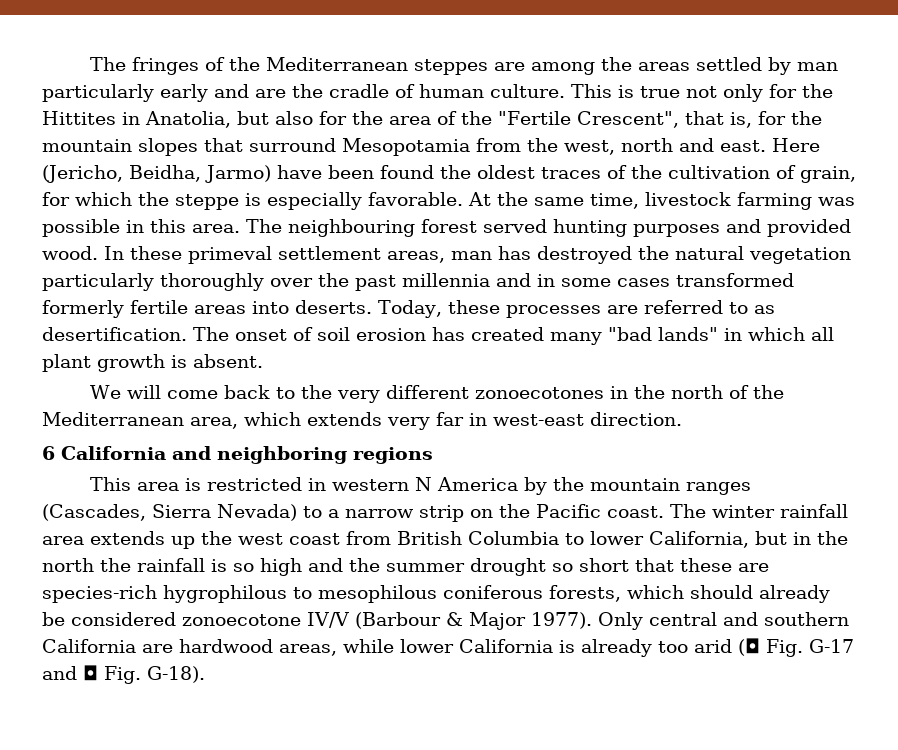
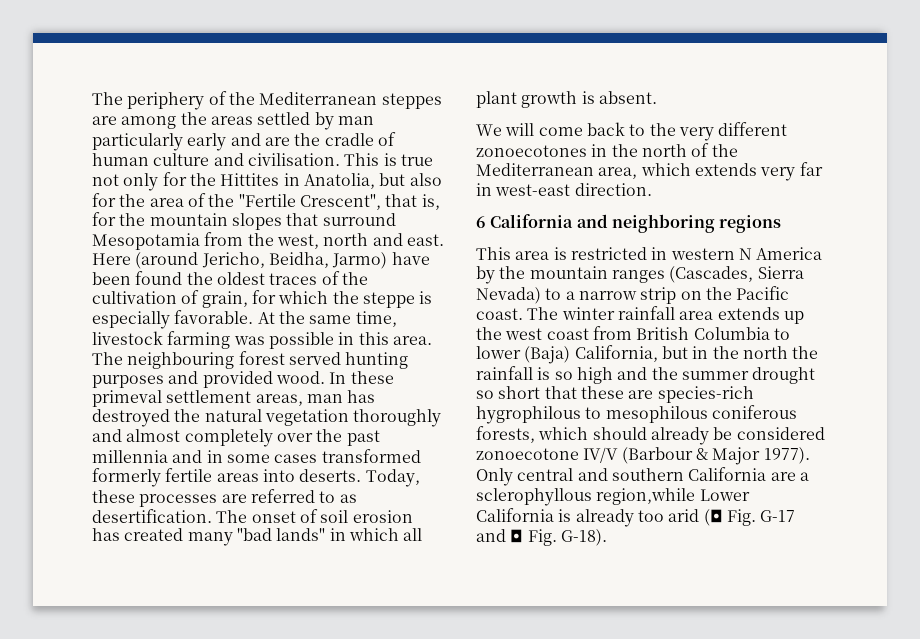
- The fringes of the Mediterranean steppes are among the areas settled by man particularly early and are the cradle of human culture.
+ The periphery of the Mediterranean steppes are among the areas settled by man particularly early and are the cradle of human culture and civilisation.
- Here (Jericho, Beidha, Jarmo) have been found the oldest traces of the cultivation of grain, for which the steppe is especially favorable.
+ Here (around Jericho, Beidha, Jarmo) have been found the oldest traces of the cultivation of grain, for which the steppe is especially favorable.
- In these primeval settlement areas, man has destroyed the natural vegetation particularly thoroughly over the past millennia and in some cases transformed formerly fertile areas into deserts.
+ In these primeval settlement areas, man has destroyed the natural vegetation thoroughly and almost completely over the past millennia and in some cases transformed formerly fertile areas into deserts.
- The winter rainfall area extends up the west coast from British Columbia to lower California, but in the north the rainfall is so high and the summer drought so short that these are species-rich hygrophilous to mesophilous coniferous forests, which should already be considered zonoecotone IV/V (Barbour & Major 1977).
+ The winter rainfall area extends up the west coast from British Columbia to lower (Baja) California, but in the north the rainfall is so high and the summer drought so short that these are species-rich hygrophilous to mesophilous coniferous forests, which should already be considered zonoecotone IV/V (Barbour & Major 1977).
- Only central and southern California are hardwood areas, while lower California is already too arid (◘ Fig. G-17 and ◘ Fig. G-18).
+ Only central and southern California are a sclerophyllous region,while Lower California is already too arid (◘ Fig. G-17 and ◘ Fig. G-18).

